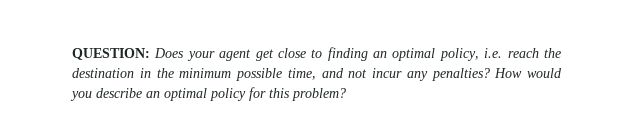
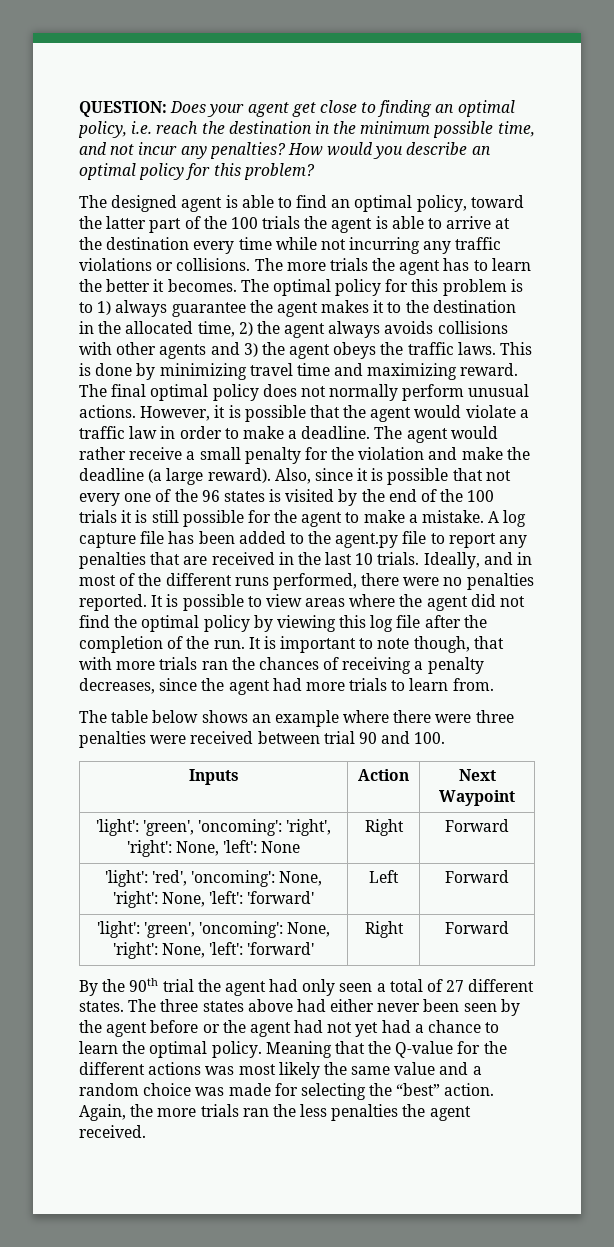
+ The designed agent is able to find an optimal policy, toward the latter part of the 100 trials the agent is able to arrive at the destination every time while not incurring any traffic violations or collisions. The more trials the agent has to learn the better it becomes. The optimal policy for this problem is to 1) always guarantee the agent makes it to the destination in the allocated time, 2) the agent always avoids collisions with other agents and 3) the agent obeys the traffic laws. This is done by minimizing travel time and maximizing reward. The final optimal policy does not normally perform unusual actions. However, it is possible that the agent would violate a traffic law in order to make a deadline. The agent would rather receive a small penalty for the violation and make the deadline (a large reward). Also, since it is possible that not every one of the 96 states is visited by the end of the 100 trials it is still possible for the agent to make a mistake. A log capture file has been added to the agent.py file to report any penalties that are received in the last 10 trials. Ideally, and in most of the different runs performed, there were no penalties reported. It is possible to view areas where the agent did not find the optimal policy by viewing this log file after the completion of the run. It is important to note though, that with more trials ran the chances of receiving a penalty decreases, since the agent had more trials to learn from.
+ The table below shows an example where there were three penalties were received between trial 90 and 100.
+ Inputs | Action | Next Waypoint
+ 'light': 'green', 'oncoming': 'right', 'right': None, 'left': None | Right | Forward
+ 'light': 'red', 'oncoming': None, 'right': None, 'left': 'forward' | Left | Forward
+ 'light': 'green', 'oncoming': None, 'right': None, 'left': 'forward' | Right | Forward
+ By the 90th trial the agent had only seen a total of 27 different states. The three states above had either never been seen by the agent before or the agent had not yet had a chance to learn the optimal policy. Meaning that the Q-value for the different actions was most likely the same value and a random choice was made for selecting the “best” action. Again, the more trials ran the less penalties the agent received.

